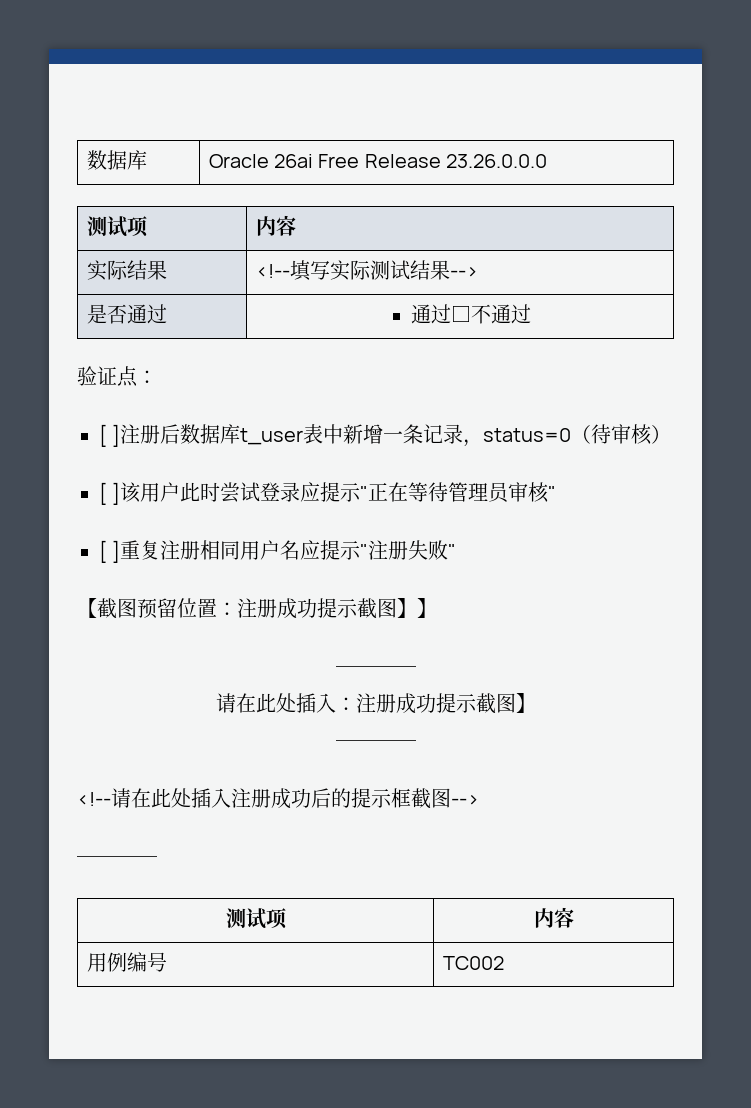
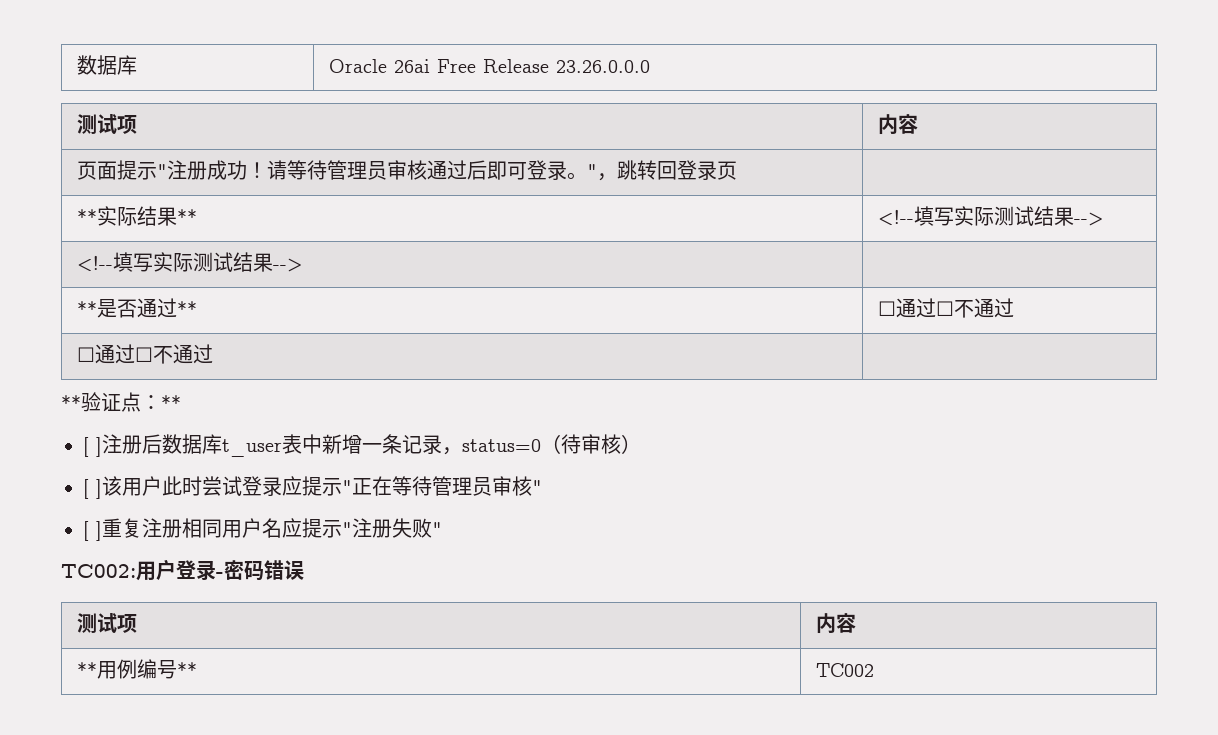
- 实际结果 | <!--填写实际测试结果-->
+ 页面提示"注册成功！请等待管理员审核通过后即可登录。"，跳转回登录页 |
+ **实际结果** | <!--填写实际测试结果-->
- 是否通过 | 通过□不通过
- 验证点：
+ <!--填写实际测试结果--> |
+ **是否通过** | ☐通过☐不通过
+ ☐通过☐不通过 |
+ **验证点：**
- 【截图预留位置：注册成功提示截图】】
- ────
- 请在此处插入：注册成功提示截图】
- ────
- <!--请在此处插入注册成功后的提示框截图-->
- ────
+ TC002:用户登录-密码错误
  测试项 | 内容
- 用例编号 | TC002
+ **用例编号** | TC002

